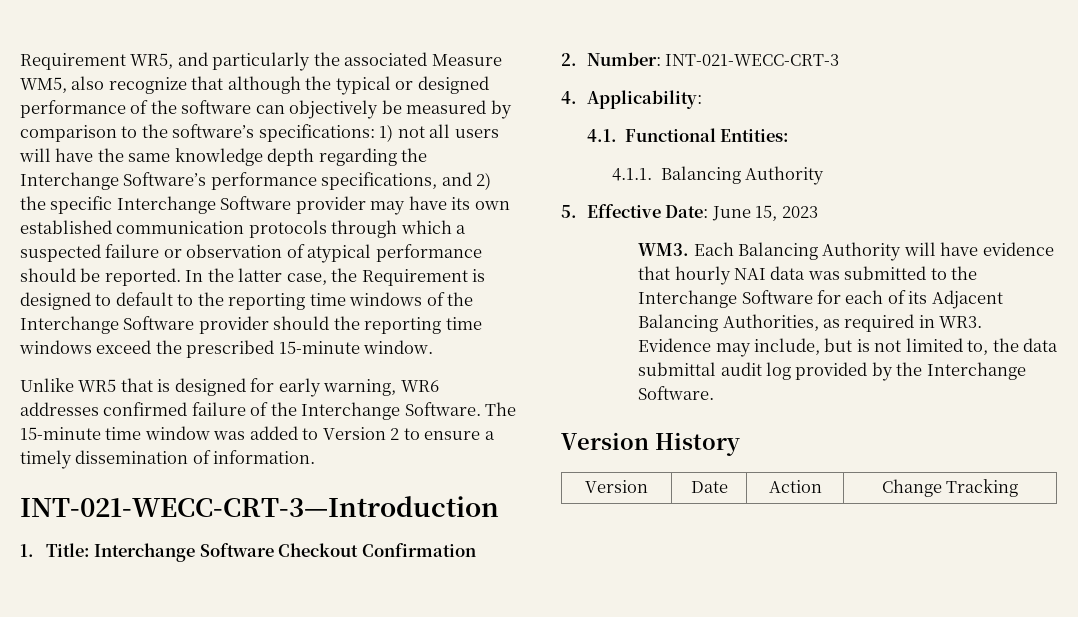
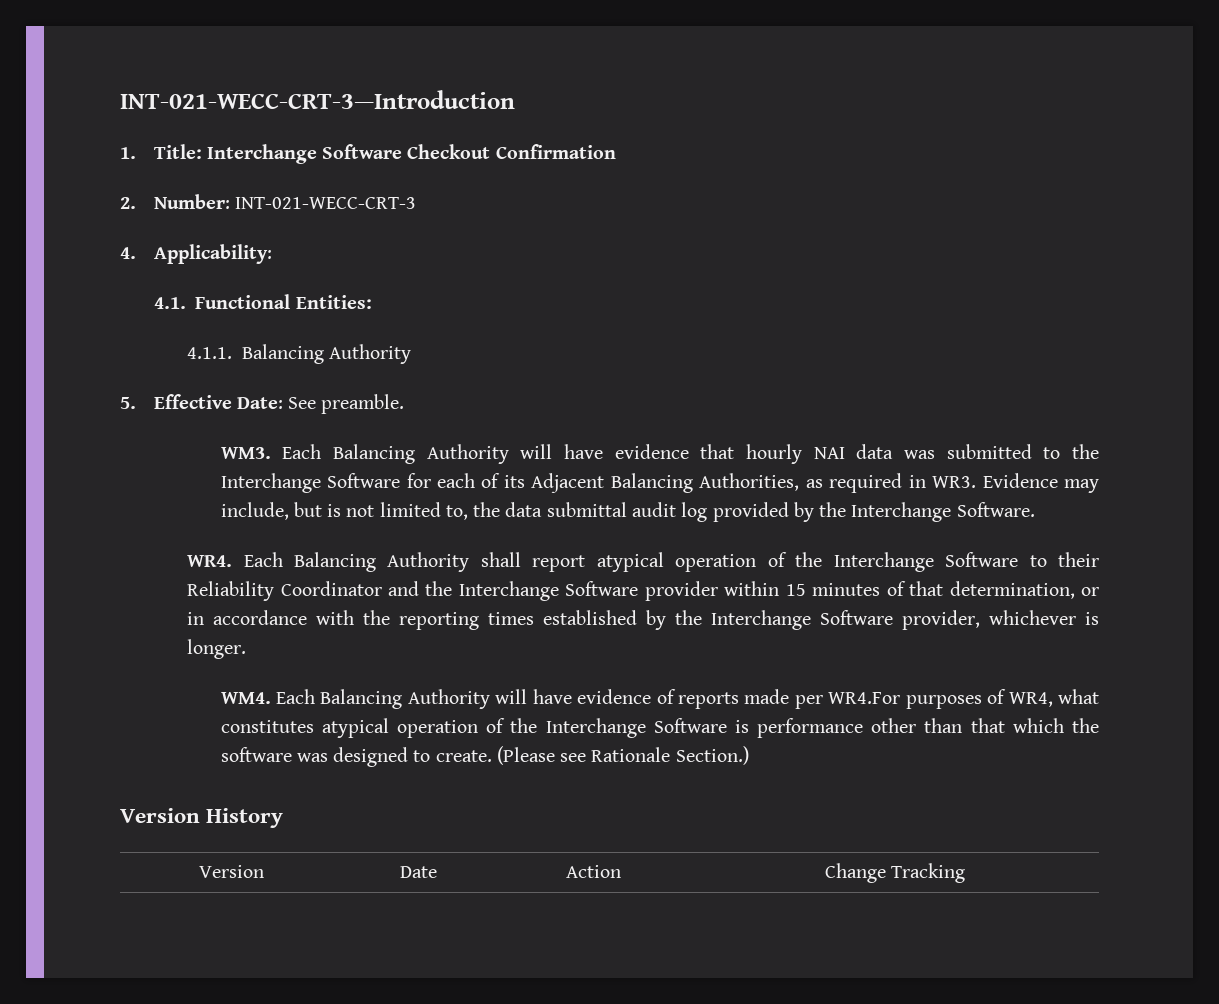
- Requirement WR5, and particularly the associated Measure WM5, also recognize that although the typical or designed performance of the software can objectively be measured by comparison to the software’s specifications: 1) not all users will have the same knowledge depth regarding the Interchange Software’s performance specifications, and 2) the specific Interchange Software provider may have its own established communication protocols through which a suspected failure or observation of atypical performance should be reported. In the latter case, the Requirement is designed to default to the reporting time windows of the Interchange Software provider should the reporting time windows exceed the prescribed 15-minute window.
- Unlike WR5 that is designed for early warning, WR6 addresses confirmed failure of the Interchange Software. The 15-minute time window was added to Version 2 to ensure a timely dissemination of information.
- 5. Effective Date: June 15, 2023
+ 5. Effective Date: See preamble.
+ WR4. Each Balancing Authority shall report atypical operation of the Interchange Software to their Reliability Coordinator and the Interchange Software provider within 15 minutes of that determination, or in accordance with the reporting times established by the Interchange Software provider, whichever is longer.
+ WM4. Each Balancing Authority will have evidence of reports made per WR4.For purposes of WR4, what constitutes atypical operation of the Interchange Software is performance other than that which the software was designed to create. (Please see Rationale Section.)

